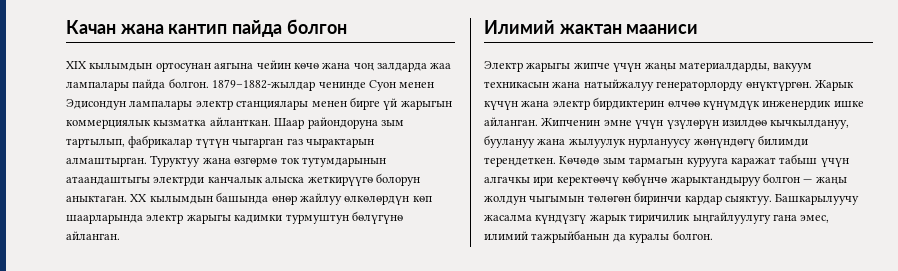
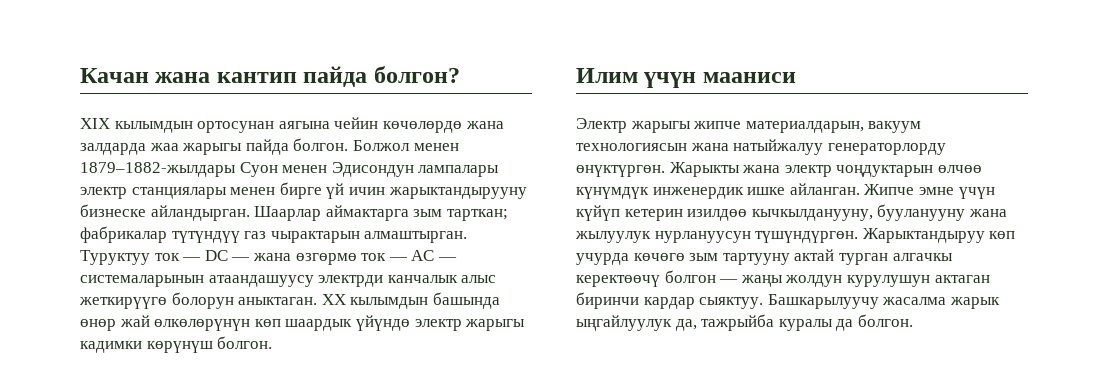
- Качан жана кантип пайда болгон
+ Качан жана кантип пайда болгон?
- XIX кылымдын ортосунан аягына чейин көчө жана чоң залдарда жаа лампалары пайда болгон.
+ XIX кылымдын ортосунан аягына чейин көчөлөрдө жана залдарда жаа жарыгы пайда болгон.
- 1879–1882-жылдар ченинде Суон менен Эдисондун лампалары электр станциялары менен бирге үй жарыгын коммерциялык кызматка айланткан. Шаар райондоруна зым тартылып, фабрикалар түтүн чыгарган газ чырактарын алмаштырган. Туруктуу жана өзгөрмө ток тутумдарынын атаандаштыгы электрди канчалык алыска жеткирүүгө болорун аныктаган.
+ Болжол менен 1879–1882-жылдары Суон менен Эдисондун лампалары электр станциялары менен бирге үй ичин жарыктандырууну бизнеске айландырган. Шаарлар аймактарга зым тарткан; фабрикалар түтүндүү газ чырактарын алмаштырган. Туруктуу ток — DC — жана өзгөрмө ток — AC — системаларынын атаандашуусу электрди канчалык алыс жеткирүүгө болорун аныктаган.
- XX кылымдын башында өнөр жайлуу өлкөлөрдүн көп шаарларында электр жарыгы кадимки турмуштун бөлүгүнө айланган.
- Илимий жактан мааниси
+ XX кылымдын башында өнөр жай өлкөлөрүнүн көп шаардык үйүндө электр жарыгы кадимки көрүнүш болгон.
+ Илим үчүн мааниси
- Электр жарыгы жипче үчүн жаңы материалдарды, вакуум техникасын жана натыйжалуу генераторлорду өнүктүргөн.
+ Электр жарыгы жипче материалдарын, вакуум технологиясын жана натыйжалуу генераторлорду өнүктүргөн.
- Жарык күчүн жана электр бирдиктерин өлчөө күнүмдүк инженердик ишке айланган.
+ Жарыкты жана электр чоңдуктарын өлчөө күнүмдүк инженердик ишке айланган.
- Жипченин эмне үчүн үзүлөрүн изилдөө кычкылдануу, буулануу жана жылуулук нурлануусу жөнүндөгү билимди тереңдеткен. Көчөдө зым тармагын курууга каражат табыш үчүн алгачкы ири керектөөчү көбүнчө жарыктандыруу болгон — жаңы жолдун чыгымын төлөгөн биринчи кардар сыяктуу.
+ Жипче эмне үчүн күйүп кетерин изилдөө кычкылданууну, бууланууну жана жылуулук нурлануусун түшүндүргөн. Жарыктандыруу көп учурда көчөгө зым тартууну актай турган алгачкы керектөөчү болгон — жаңы жолдун курулушун актаган биринчи кардар сыяктуу.
- Башкарылуучу жасалма күндүзгү жарык тиричилик ыңгайлуулугу гана эмес, илимий тажрыйбанын да куралы болгон.
+ Башкарылуучу жасалма жарык ыңгайлуулук да, тажрыйба куралы да болгон.

